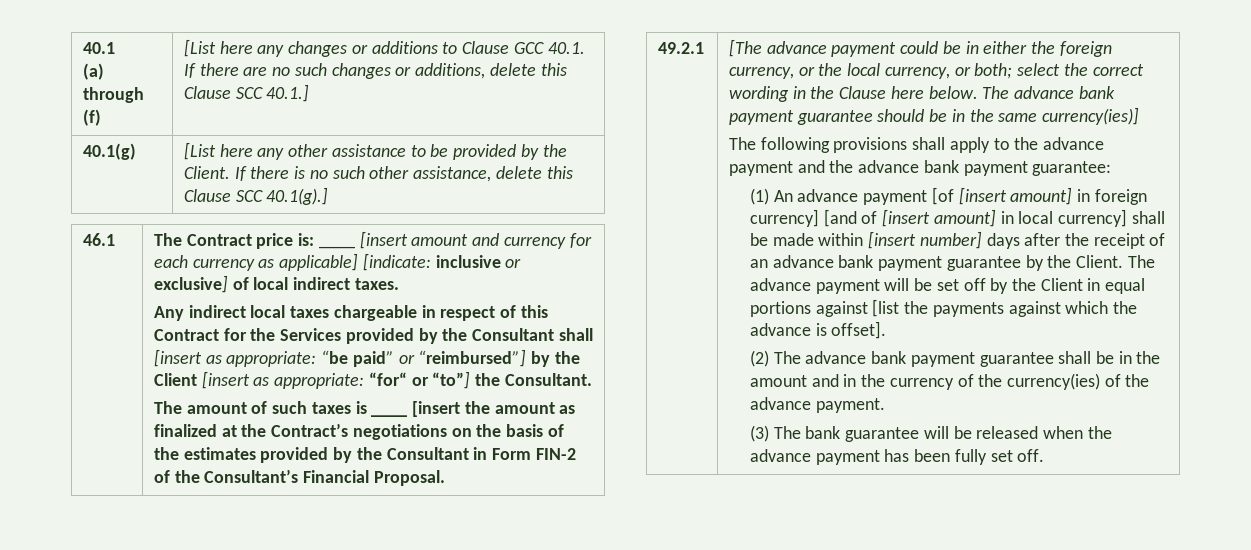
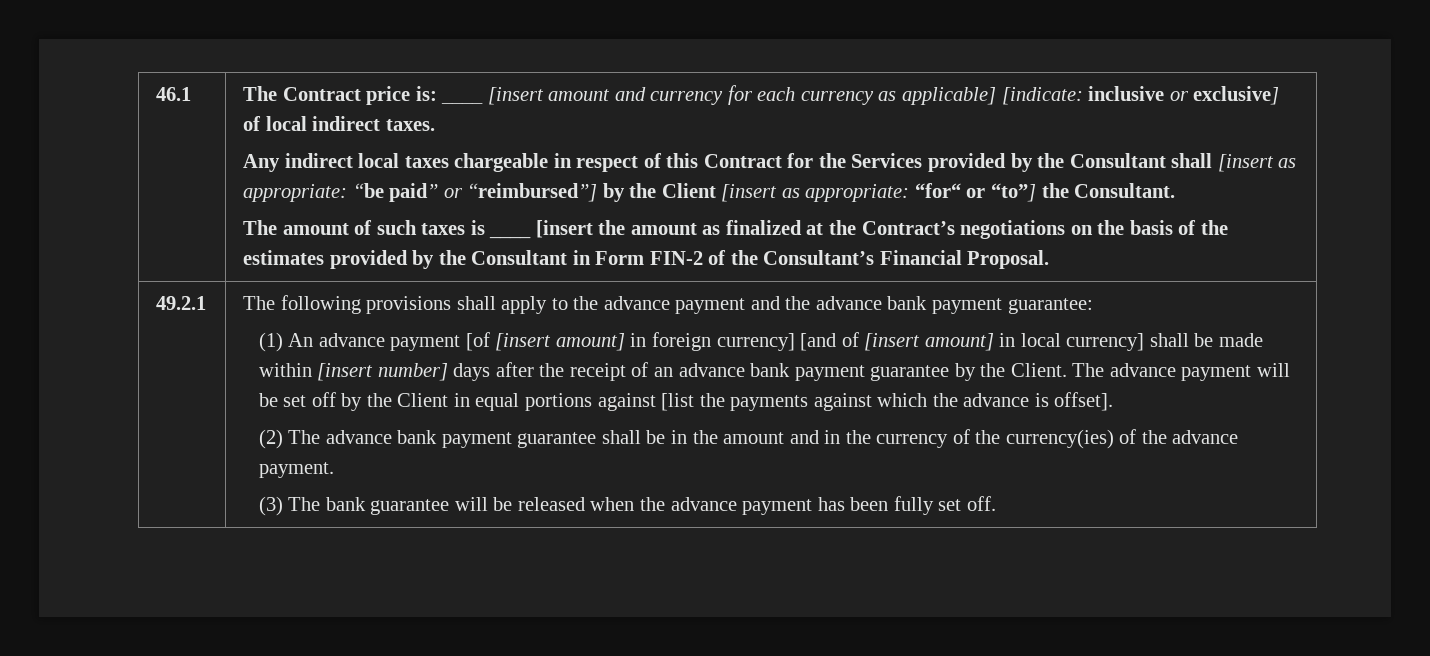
- 40.1
- (a) through (f) | [List here any changes or additions to Clause GCC 40.1. If there are no such changes or additions, delete this Clause SCC 40.1.]
- 40.1(g) | [List here any other assistance to be provided by the Client. If there is no such other assistance, delete this Clause SCC 40.1(g).]
- [The advance payment could be in either the foreign currency, or the local currency, or both; select the correct wording in the Clause here below. The advance bank payment guarantee should be in the same currency(ies)]

